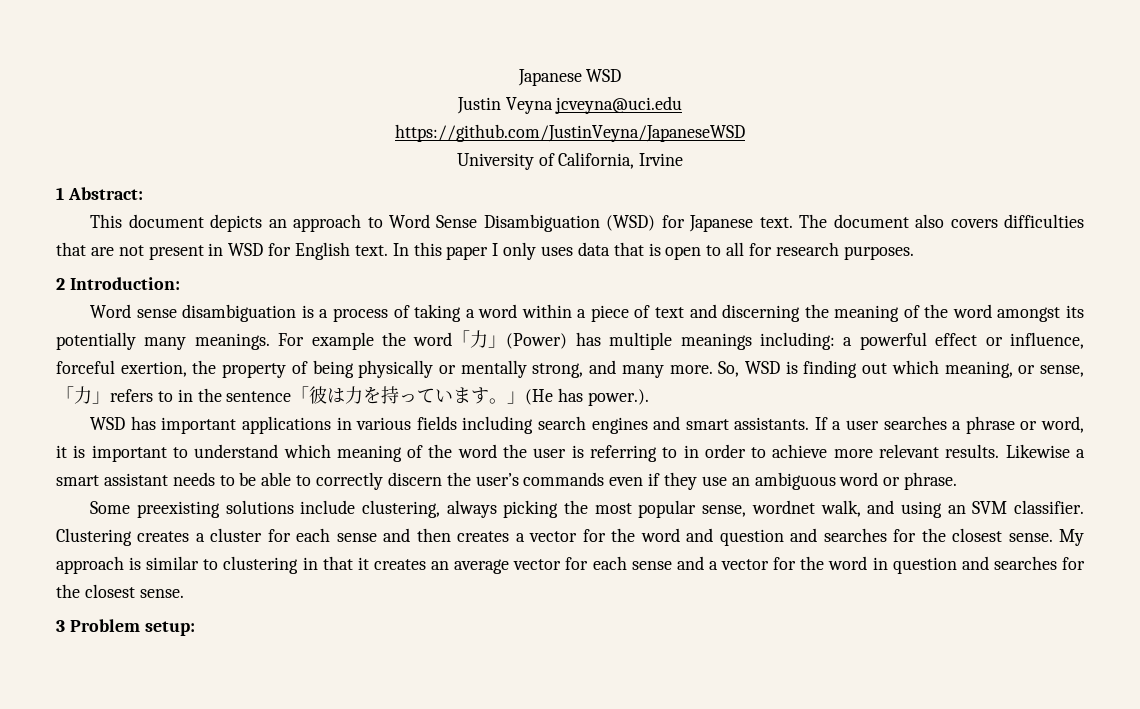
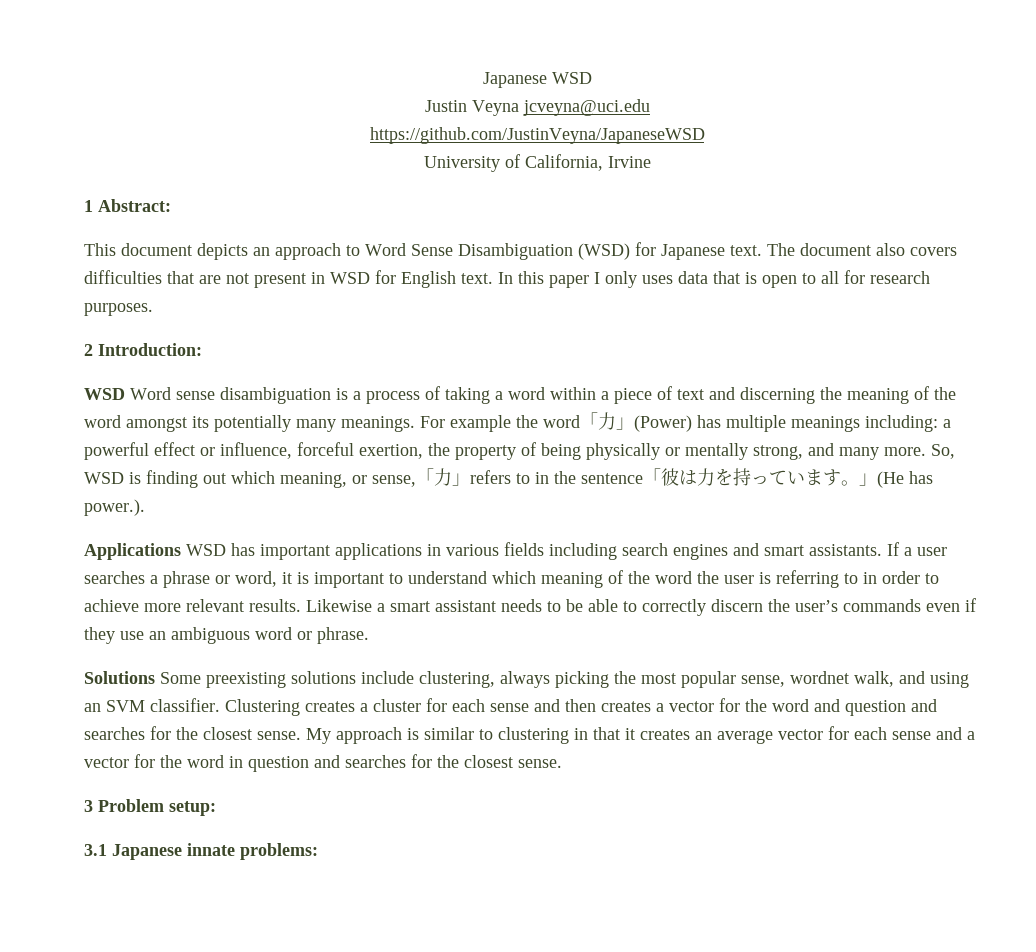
- Word sense disambiguation is a process of taking a word within a piece of text and discerning the meaning of the word amongst its potentially many meanings.
+ WSD Word sense disambiguation is a process of taking a word within a piece of text and discerning the meaning of the word amongst its potentially many meanings.
- WSD has important applications in various fields including search engines and smart assistants.
+ Applications WSD has important applications in various fields including search engines and smart assistants.
- Some preexisting solutions include clustering, always picking the most popular sense, wordnet walk, and using an SVM classifier.
+ Solutions Some preexisting solutions include clustering, always picking the most popular sense, wordnet walk, and using an SVM classifier.
+ 3.1 Japanese innate problems:

